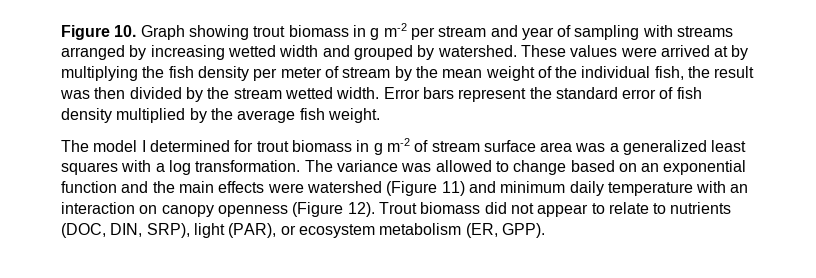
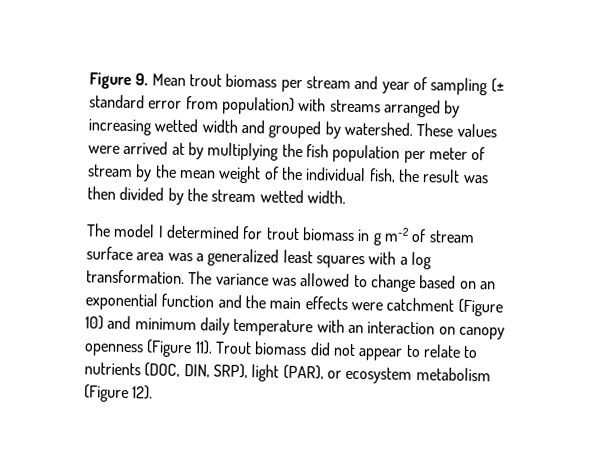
- Figure 10. Graph showing trout biomass in g m-2 per stream and year of sampling with streams arranged by increasing wetted width and grouped by watershed.
+ Figure 9. Mean trout biomass per stream and year of sampling (± standard error from population) with streams arranged by increasing wetted width and grouped by watershed.
- These values were arrived at by multiplying the fish density per meter of stream by the mean weight of the individual fish, the result was then divided by the stream wetted width. Error bars represent the standard error of fish density multiplied by the average fish weight.
+ These values were arrived at by multiplying the fish population per meter of stream by the mean weight of the individual fish, the result was then divided by the stream wetted width.
- The variance was allowed to change based on an exponential function and the main effects were watershed (Figure 11) and minimum daily temperature with an interaction on canopy openness (Figure 12).
+ The variance was allowed to change based on an exponential function and the main effects were catchment (Figure 10) and minimum daily temperature with an interaction on canopy openness (Figure 11).
- Trout biomass did not appear to relate to nutrients (DOC, DIN, SRP), light (PAR), or ecosystem metabolism (ER, GPP).
+ Trout biomass did not appear to relate to nutrients (DOC, DIN, SRP), light (PAR), or ecosystem metabolism (Figure 12).

